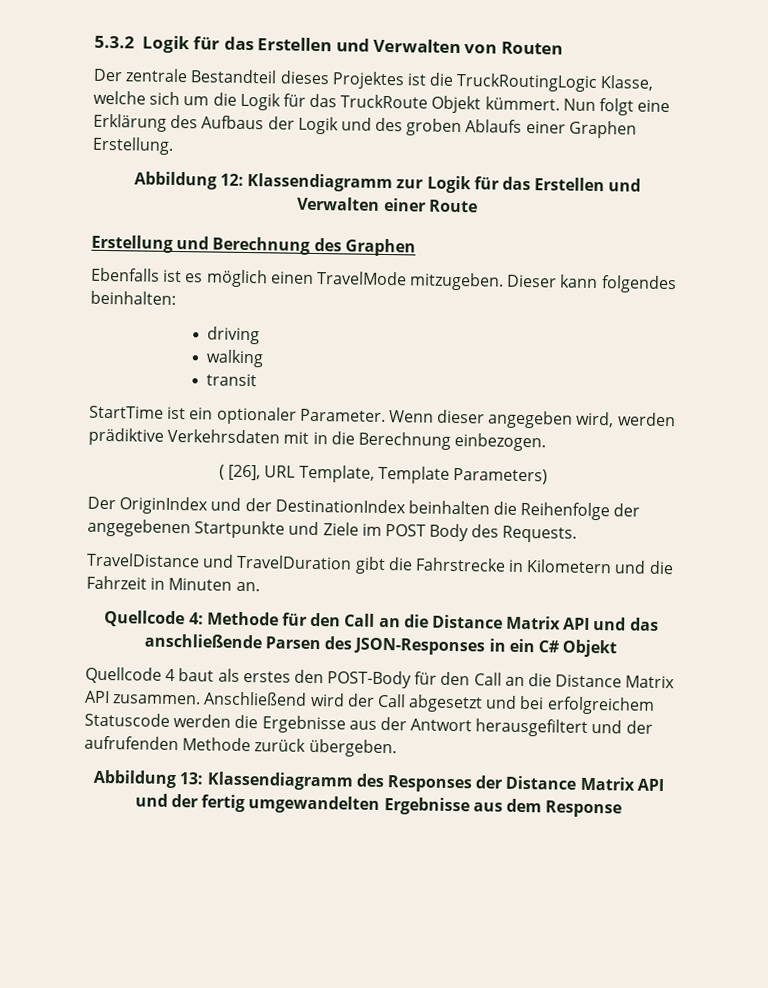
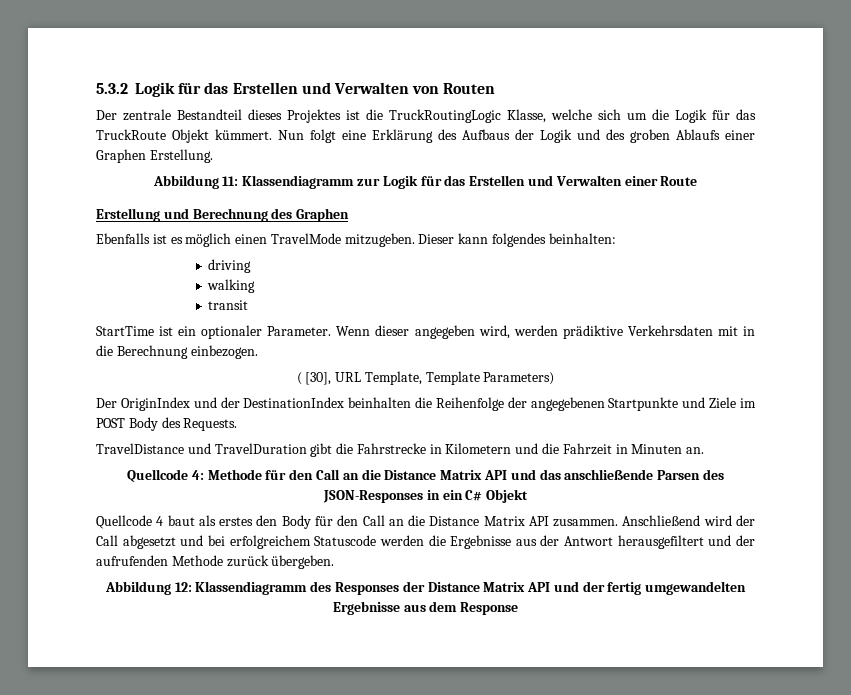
- Abbildung 12: Klassendiagramm zur Logik für das Erstellen und Verwalten einer Route
+ Abbildung 11: Klassendiagramm zur Logik für das Erstellen und Verwalten einer Route
- ( [26], URL Template, Template Parameters)
+ ( [30], URL Template, Template Parameters)
- Quellcode 4 baut als erstes den POST-Body für den Call an die Distance Matrix API zusammen.
+ Quellcode 4 baut als erstes den Body für den Call an die Distance Matrix API zusammen.
- Abbildung 13: Klassendiagramm des Responses der Distance Matrix API und der fertig umgewandelten Ergebnisse aus dem Response
+ Abbildung 12: Klassendiagramm des Responses der Distance Matrix API und der fertig umgewandelten Ergebnisse aus dem Response

